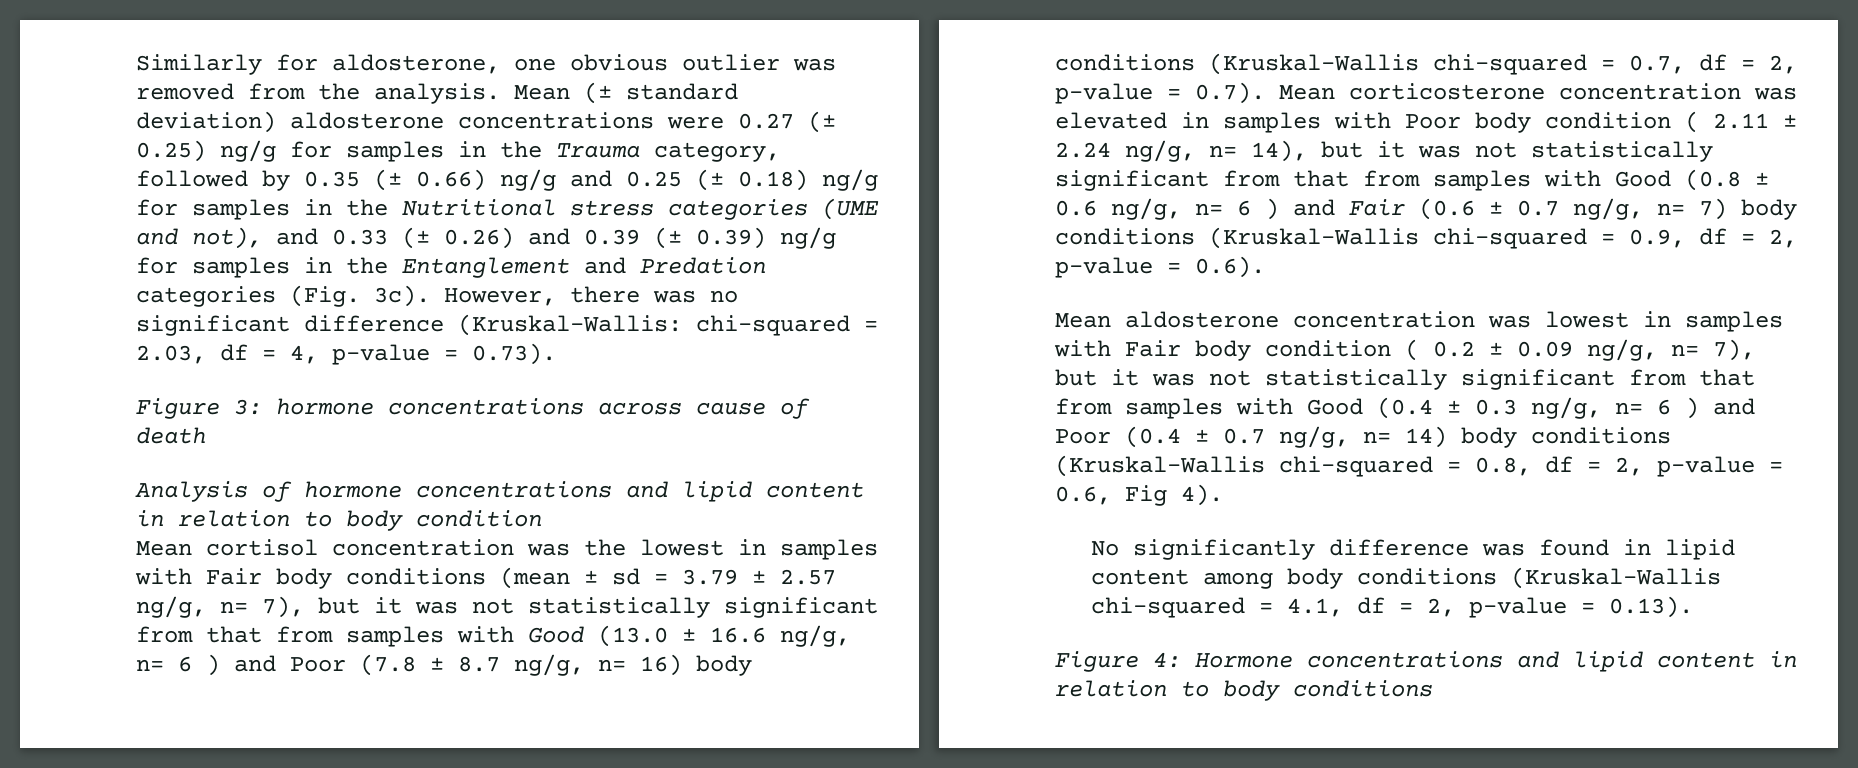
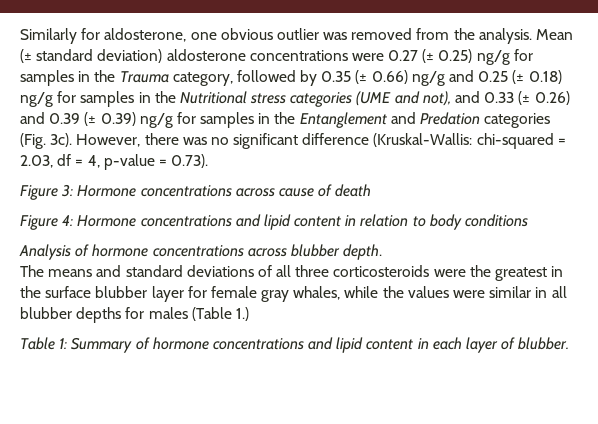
- Figure 3: hormone concentrations across cause of death
+ Figure 3: Hormone concentrations across cause of death
- Analysis of hormone concentrations and lipid content in relation to body condition
- Mean cortisol concentration was the lowest in samples with Fair body conditions (mean ± sd = 3.79 ± 2.57 ng/g, n= 7), but it was not statistically significant from that from samples with Good (13.0 ± 16.6 ng/g, n= 6 ) and Poor (7.8 ± 8.7 ng/g, n= 16) body conditions (Kruskal-Wallis chi-squared = 0.7, df = 2, p-value = 0.7). Mean corticosterone concentration was elevated in samples with Poor body condition ( 2.11 ± 2.24 ng/g, n= 14), but it was not statistically significant from that from samples with Good (0.8 ± 0.6 ng/g, n= 6 ) and Fair (0.6 ± 0.7 ng/g, n= 7) body conditions (Kruskal-Wallis chi-squared = 0.9, df = 2, p-value = 0.6).
- Mean aldosterone concentration was lowest in samples with Fair body condition ( 0.2 ± 0.09 ng/g, n= 7), but it was not statistically significant from that from samples with Good (0.4 ± 0.3 ng/g, n= 6 ) and Poor (0.4 ± 0.7 ng/g, n= 14) body conditions (Kruskal-Wallis chi-squared = 0.8, df = 2, p-value = 0.6, Fig 4).
- No significantly difference was found in lipid content among body conditions (Kruskal-Wallis chi-squared = 4.1, df = 2, p-value = 0.13).
+ Analysis of hormone concentrations across blubber depth.
+ The means and standard deviations of all three corticosteroids were the greatest in the surface blubber layer for female gray whales, while the values were similar in all blubber depths for males (Table 1.)
+ Table 1: Summary of hormone concentrations and lipid content in each layer of blubber.

